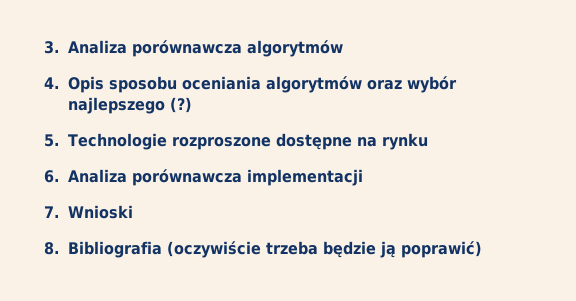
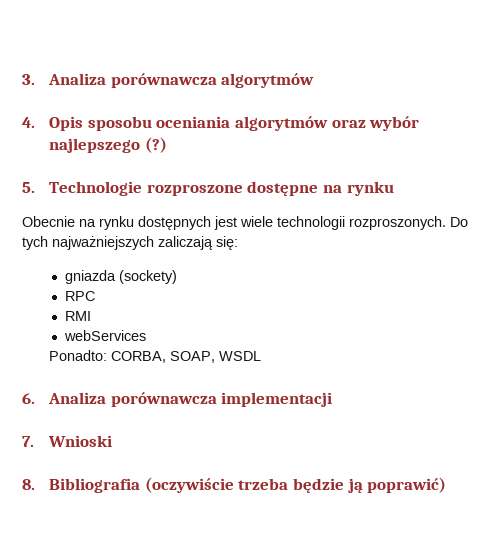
+ Obecnie na rynku dostępnych jest wiele technologii rozproszonych. Do tych najważniejszych zaliczają się:
+ gniazda (sockety)
+ RPC
+ RMI
+ webServices
+ Ponadto: CORBA, SOAP, WSDL

